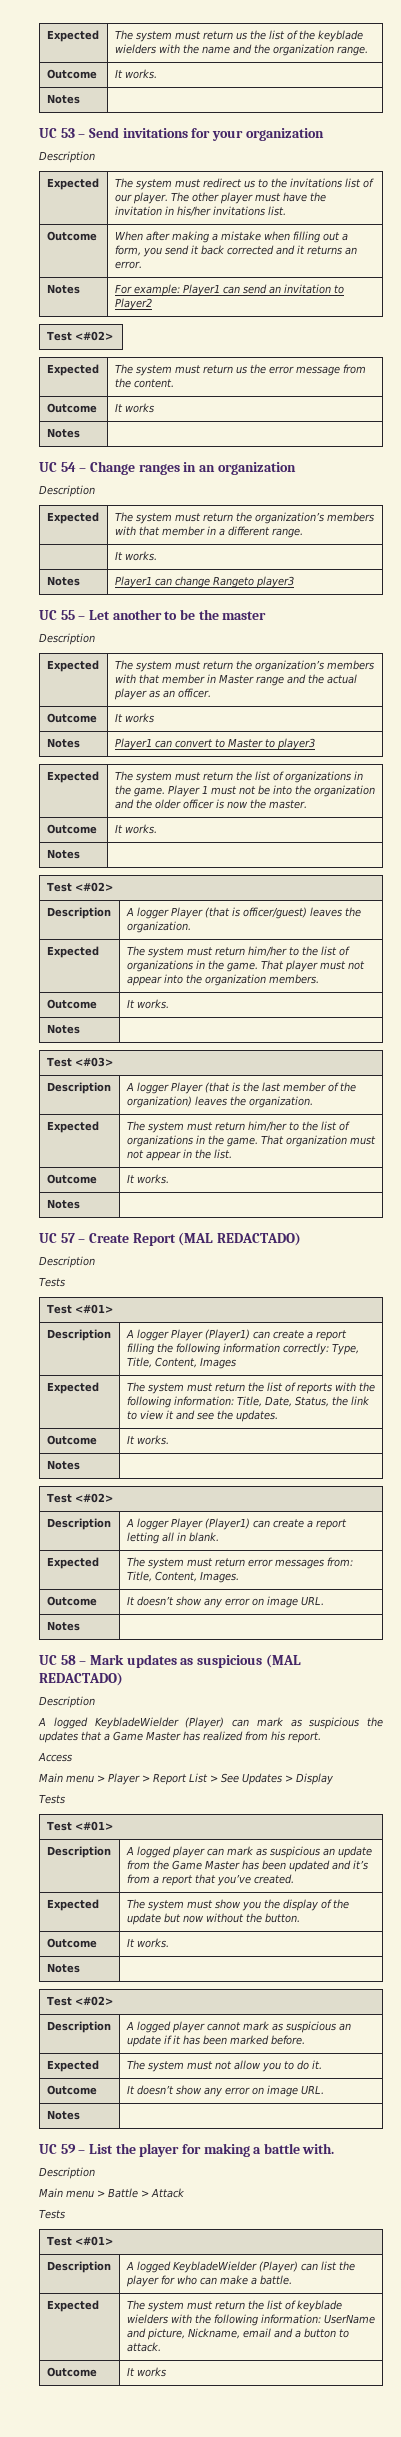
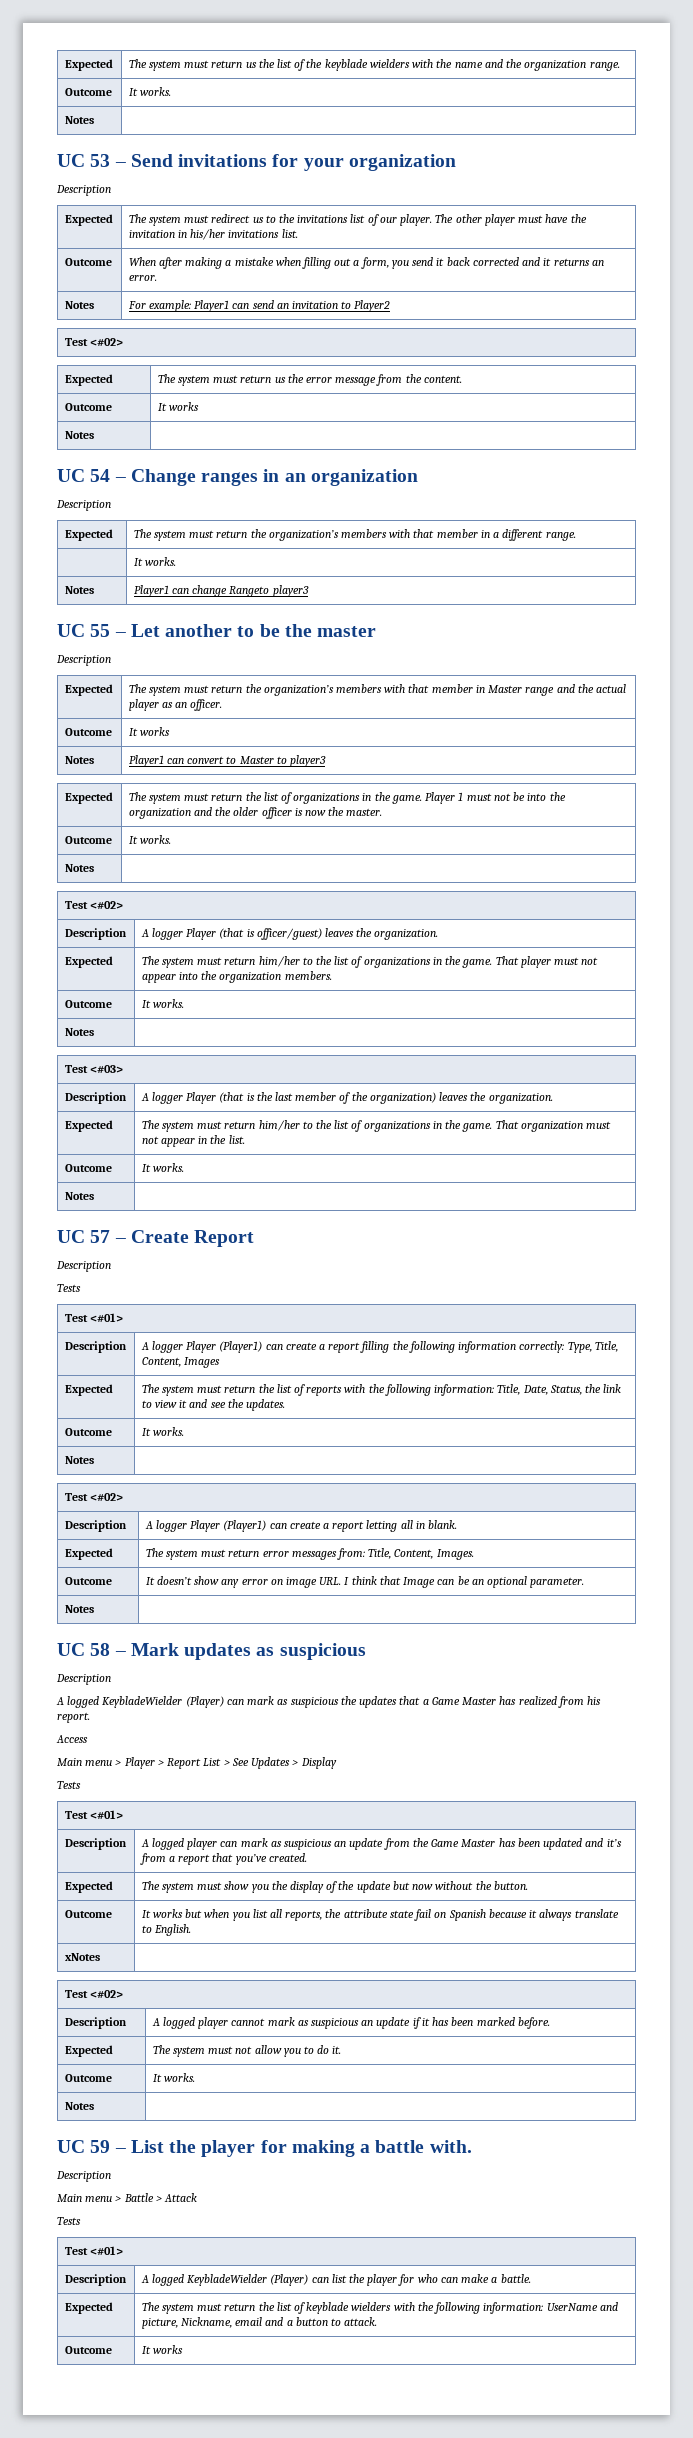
- UC 57 – Create Report (MAL REDACTADO)
+ UC 57 – Create Report
  Expected | The system must return error messages from: Title, Content, Images.
- Outcome | It doesn’t show any error on image URL.
+ Outcome | It doesn’t show any error on image URL. I think that Image can be an optional parameter.
- UC 58 – Mark updates as suspicious (MAL REDACTADO)
+ UC 58 – Mark updates as suspicious
  Expected | The system must show you the display of the update but now without the button.
- Outcome | It works.
- Notes |
+ Outcome | It works but when you list all reports, the attribute state fail on Spanish because it always translate to English.
+ xNotes |
  Expected | The system must not allow you to do it.
- Outcome | It doesn’t show any error on image URL.
+ Outcome | It works.

